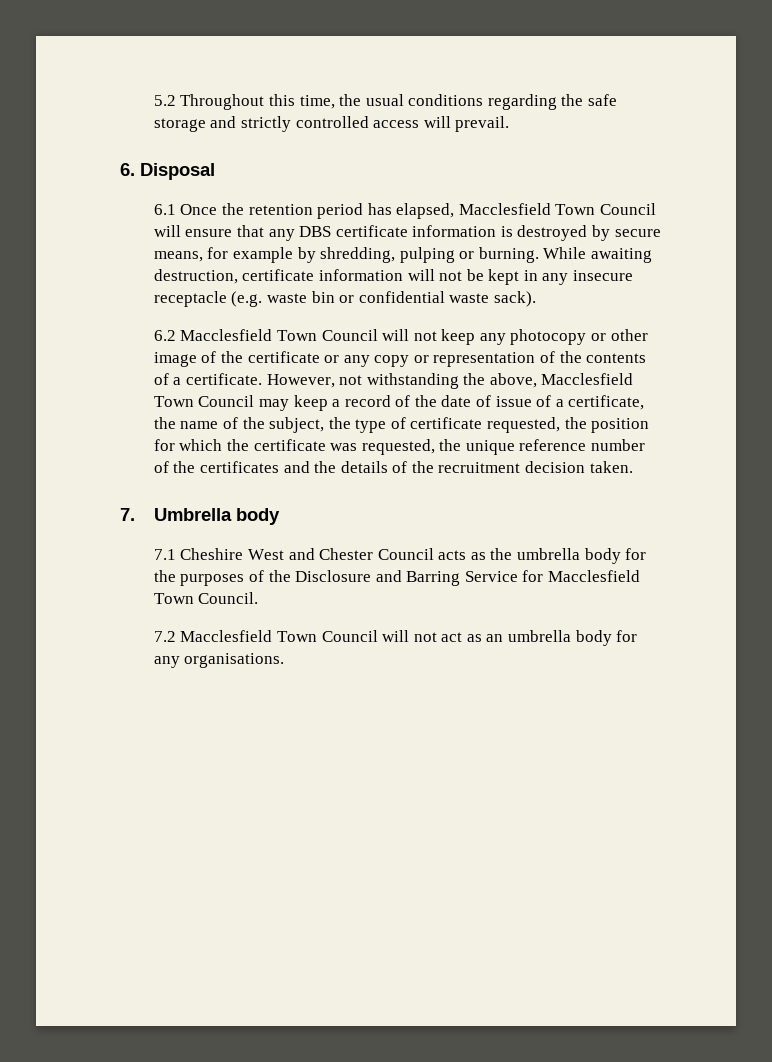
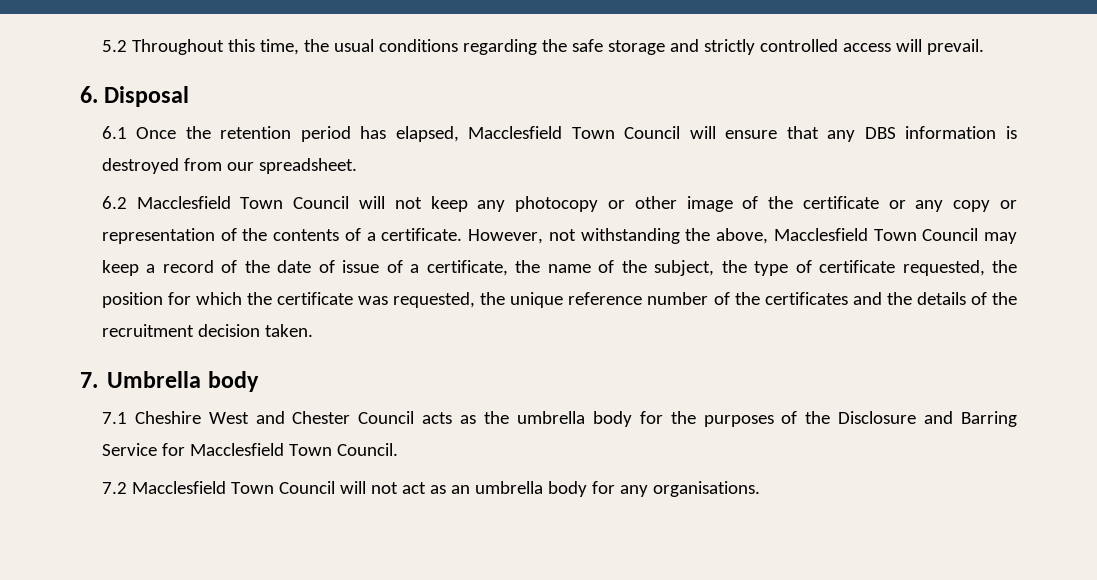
- 6.1 Once the retention period has elapsed, Macclesfield Town Council will ensure that any DBS certificate information is destroyed by secure means, for example by shredding, pulping or burning. While awaiting destruction, certificate information will not be kept in any insecure receptacle (e.g. waste bin or confidential waste sack).
+ 6.1 Once the retention period has elapsed, Macclesfield Town Council will ensure that any DBS information is destroyed from our spreadsheet.

